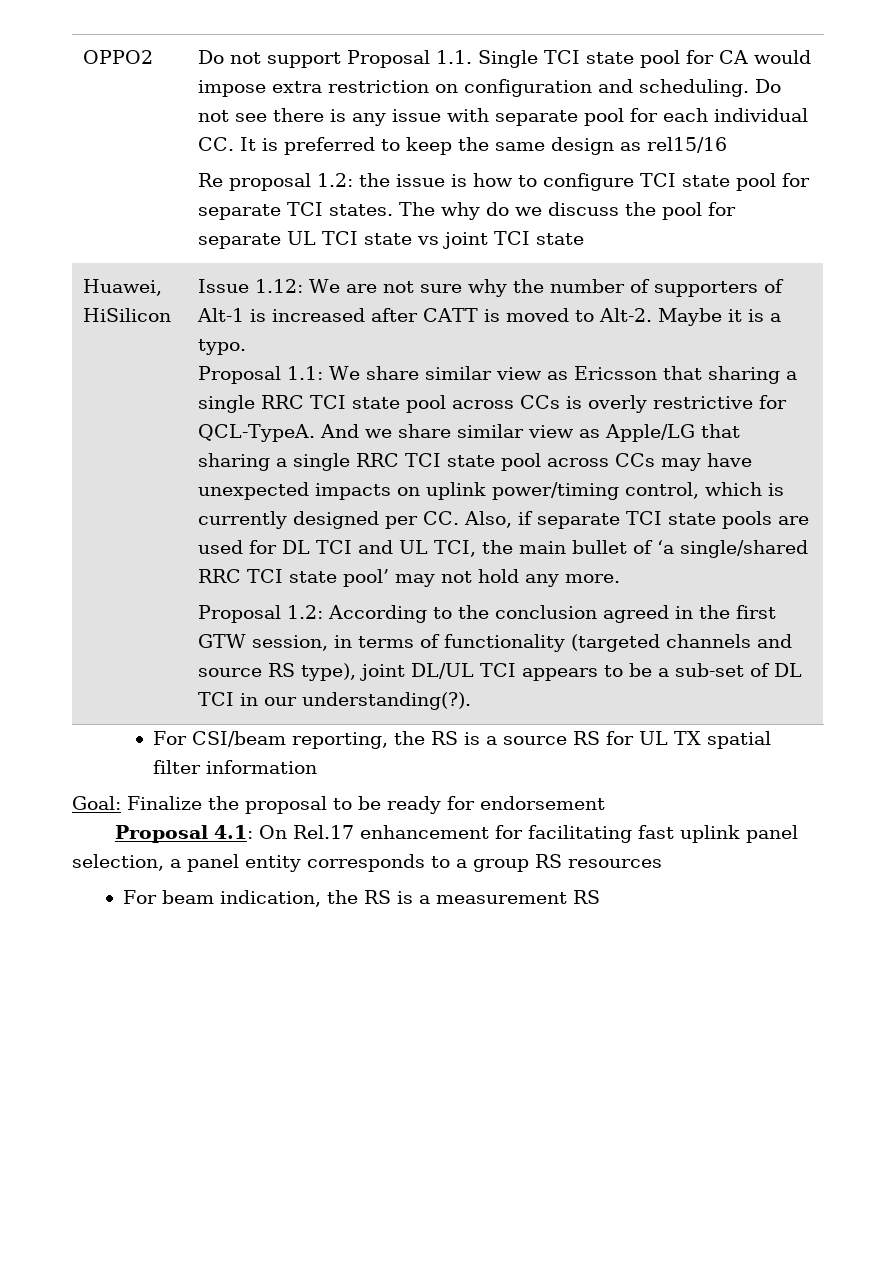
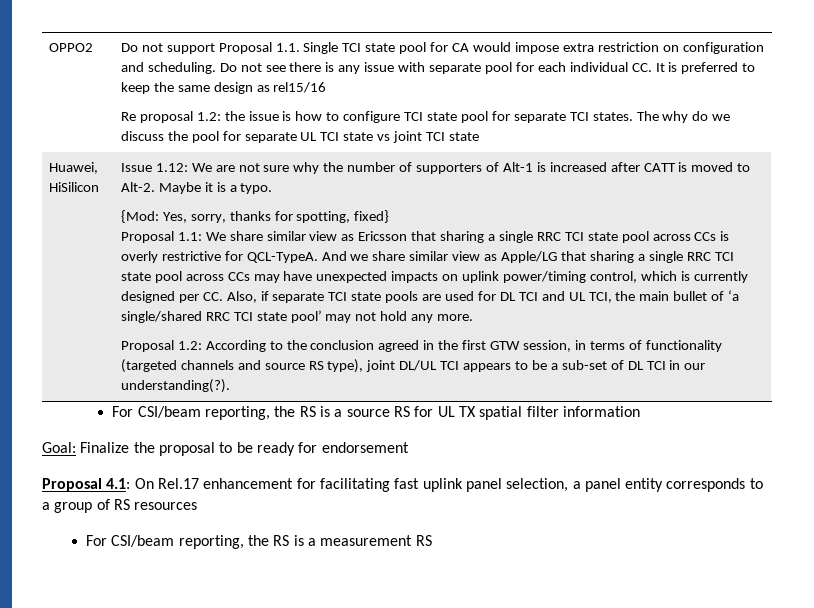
+ {Mod: Yes, sorry, thanks for spotting, fixed}
- Proposal 4.1: On Rel.17 enhancement for facilitating fast uplink panel selection, a panel entity corresponds to a group RS resources
+ Proposal 4.1: On Rel.17 enhancement for facilitating fast uplink panel selection, a panel entity corresponds to a group of RS resources
- For beam indication, the RS is a measurement RS
+ For CSI/beam reporting, the RS is a measurement RS

